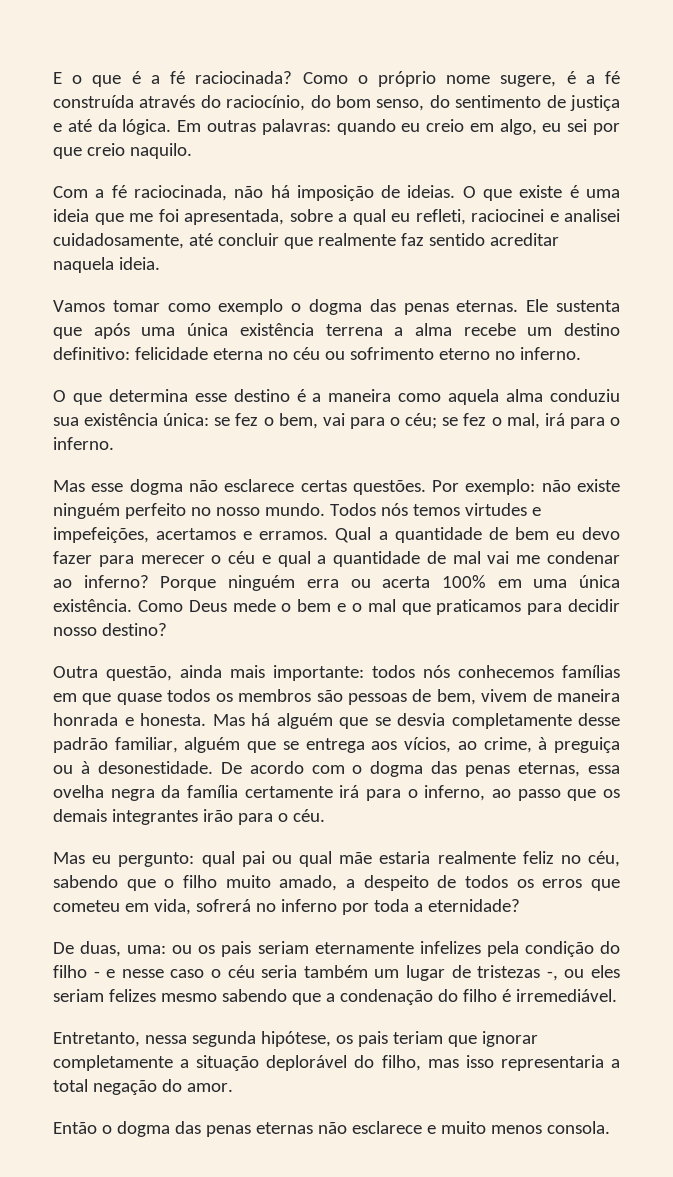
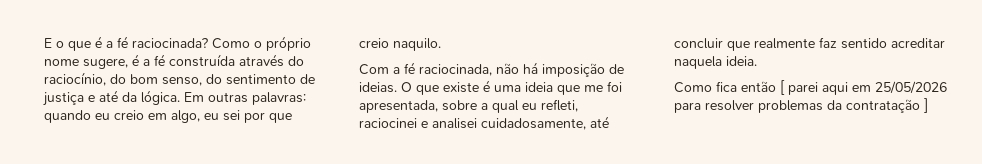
- Vamos tomar como exemplo o dogma das penas eternas. Ele sustenta que após uma única existência terrena a alma recebe um destino definitivo: felicidade eterna no céu ou sofrimento eterno no inferno.
- O que determina esse destino é a maneira como aquela alma conduziu sua existência única: se fez o bem, vai para o céu; se fez o mal, irá para o inferno.
- Mas esse dogma não esclarece certas questões. Por exemplo: não existe ninguém perfeito no nosso mundo. Todos nós temos virtudes e impefeições, acertamos e erramos. Qual a quantidade de bem eu devo fazer para merecer o céu e qual a quantidade de mal vai me condenar ao inferno? Porque ninguém erra ou acerta 100% em uma única existência. Como Deus mede o bem e o mal que praticamos para decidir nosso destino?
- Outra questão, ainda mais importante: todos nós conhecemos famílias em que quase todos os membros são pessoas de bem, vivem de maneira honrada e honesta. Mas há alguém que se desvia completamente desse padrão familiar, alguém que se entrega aos vícios, ao crime, à preguiça ou à desonestidade. De acordo com o dogma das penas eternas, essa ovelha negra da família certamente irá para o inferno, ao passo que os demais integrantes irão para o céu.
- Mas eu pergunto: qual pai ou qual mãe estaria realmente feliz no céu, sabendo que o filho muito amado, a despeito de todos os erros que cometeu em vida, sofrerá no inferno por toda a eternidade?
- De duas, uma: ou os pais seriam eternamente infelizes pela condição do filho - e nesse caso o céu seria também um lugar de tristezas -, ou eles seriam felizes mesmo sabendo que a condenação do filho é irremediável.
- Entretanto, nessa segunda hipótese, os pais teriam que ignorar completamente a situação deplorável do filho, mas isso representaria a total negação do amor.
- Então o dogma das penas eternas não esclarece e muito menos consola.
+ Como fica então [ parei aqui em 25/05/2026 para resolver problemas da contratação ]

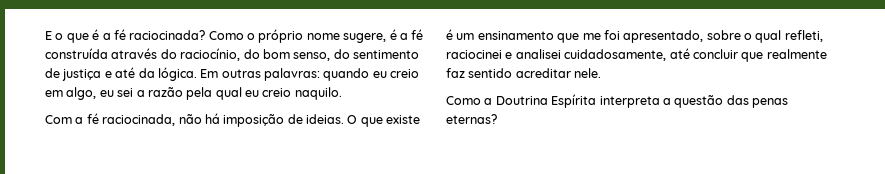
- Em outras palavras: quando eu creio em algo, eu sei por que creio naquilo.
+ Em outras palavras: quando eu creio em algo, eu sei a razão pela qual eu creio naquilo.
- O que existe é uma ideia que me foi apresentada, sobre a qual eu refleti, raciocinei e analisei cuidadosamente, até concluir que realmente faz sentido acreditar naquela ideia.
- Como fica então [ parei aqui em 25/05/2026 para resolver problemas da contratação ]
+ O que existe é um ensinamento que me foi apresentado, sobre o qual refleti, raciocinei e analisei cuidadosamente, até concluir que realmente faz sentido acreditar nele.
+ Como a Doutrina Espírita interpreta a questão das penas eternas?

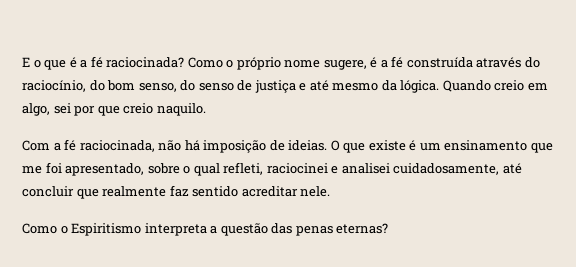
- Como o próprio nome sugere, é a fé construída através do raciocínio, do bom senso, do sentimento de justiça e até da lógica.
+ Como o próprio nome sugere, é a fé construída através do raciocínio, do bom senso, do senso de justiça e até mesmo da lógica.
- Em outras palavras: quando eu creio em algo, eu sei a razão pela qual eu creio naquilo.
+ Quando creio em algo, sei por que creio naquilo.
- Como a Doutrina Espírita interpreta a questão das penas eternas?
+ Como o Espiritismo interpreta a questão das penas eternas?

